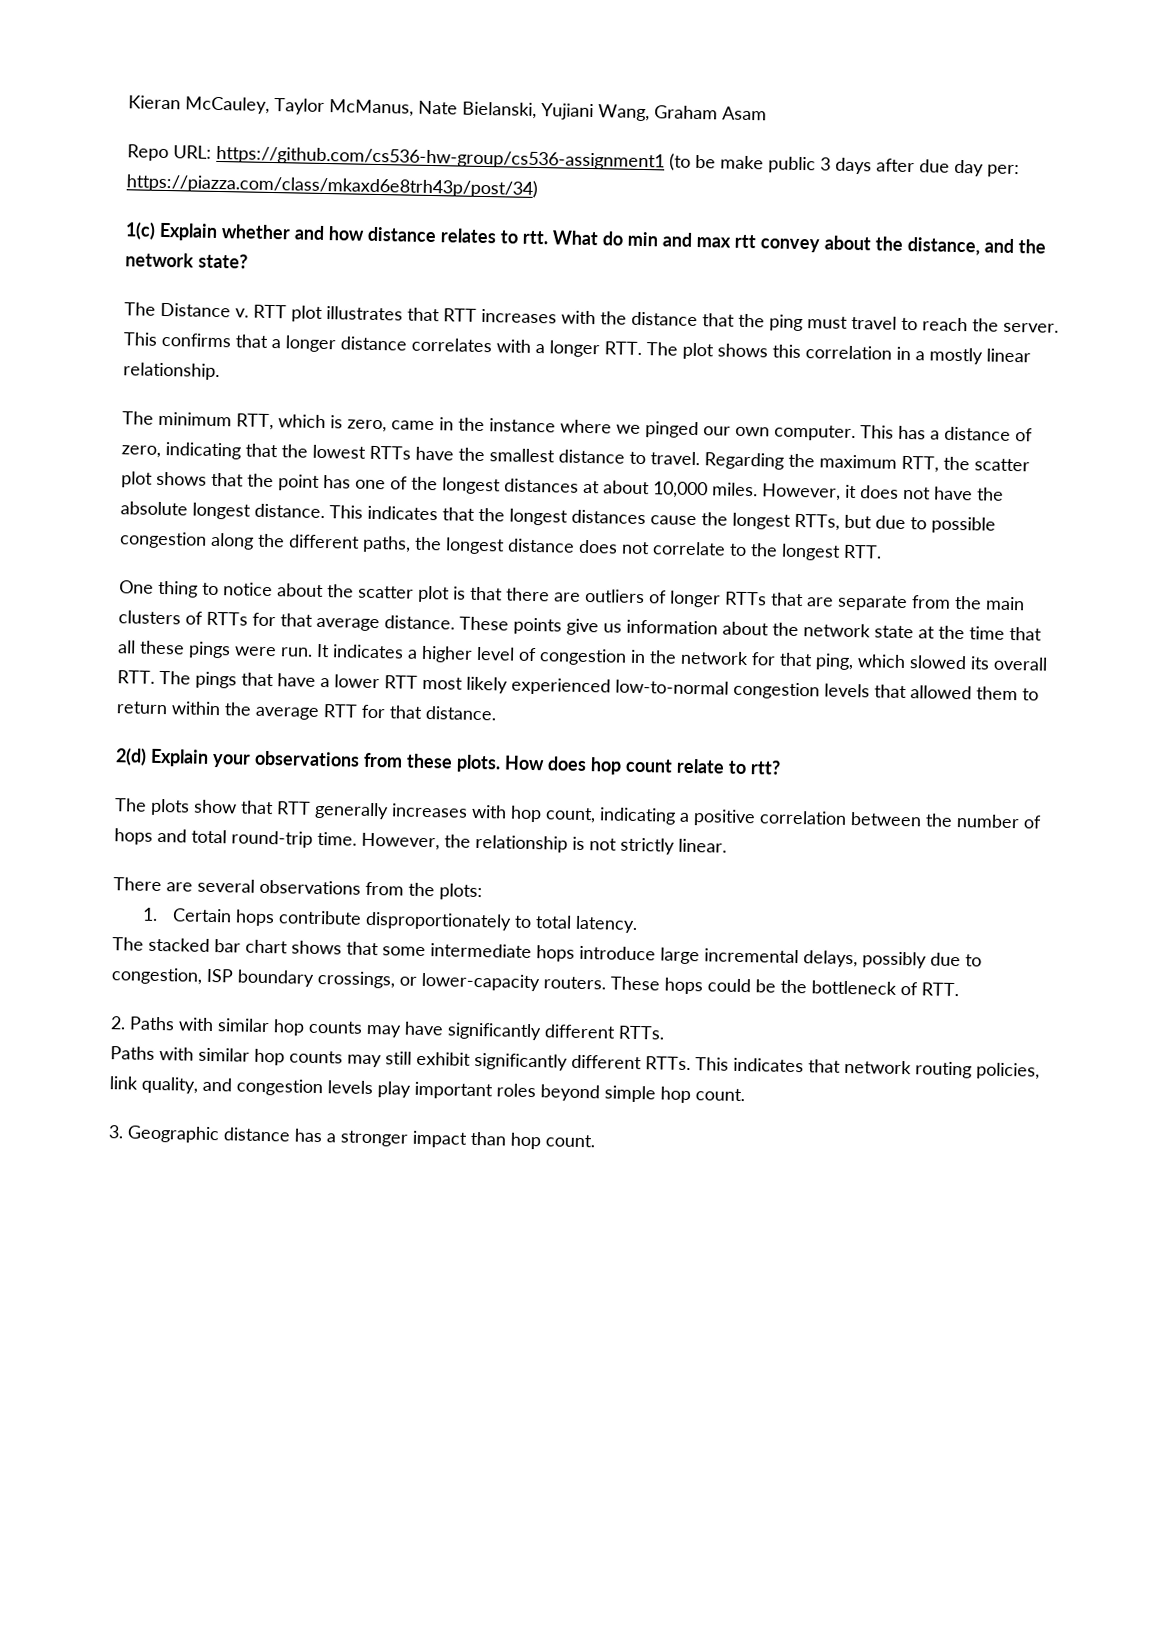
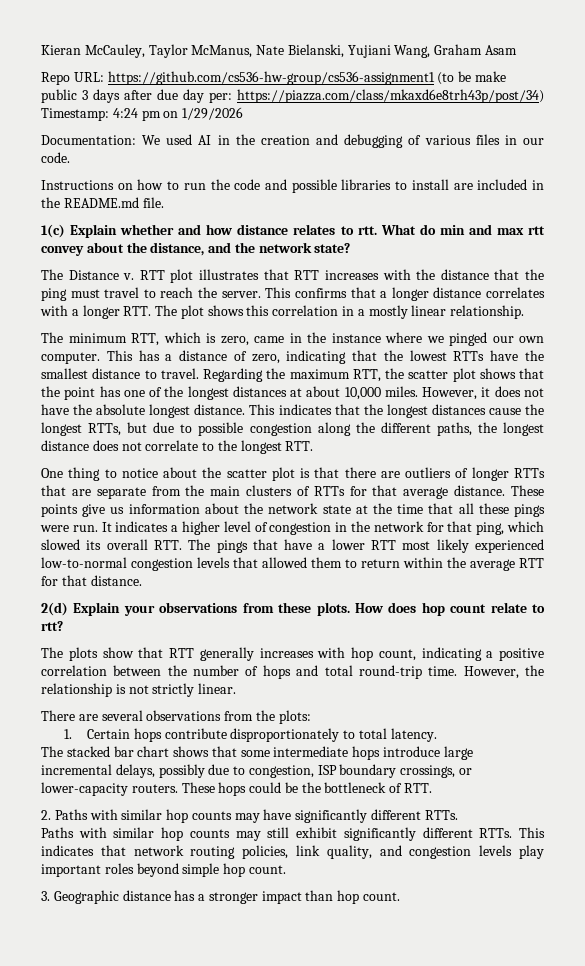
- Repo URL: https://github.com/cs536-hw-group/cs536-assignment1 (to be make public 3 days after due day per: https://piazza.com/class/mkaxd6e8trh43p/post/34)
+ Repo URL: https://github.com/cs536-hw-group/cs536-assignment1 (to be make public 3 days after due day per: https://piazza.com/class/mkaxd6e8trh43p/post/34) Timestamp: 4:24 pm on 1/29/2026
+ Documentation: We used AI in the creation and debugging of various files in our code.
+ Instructions on how to run the code and possible libraries to install are included in the README.md file.

